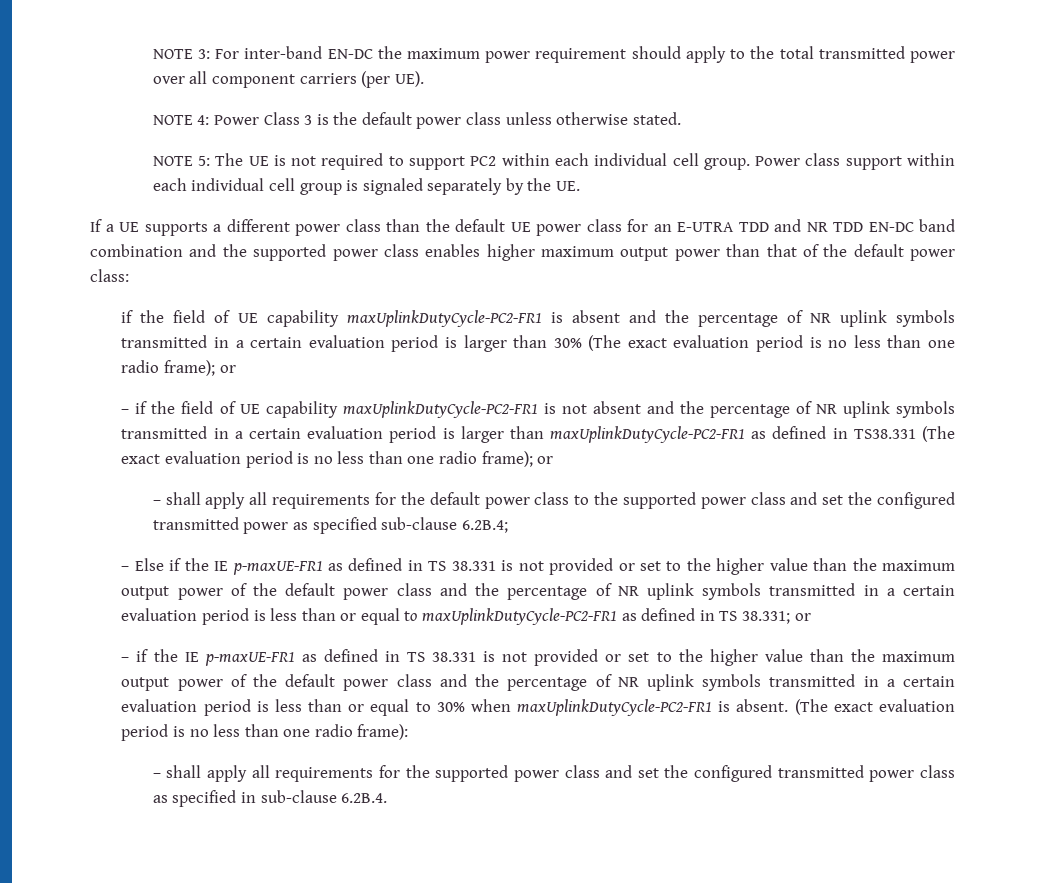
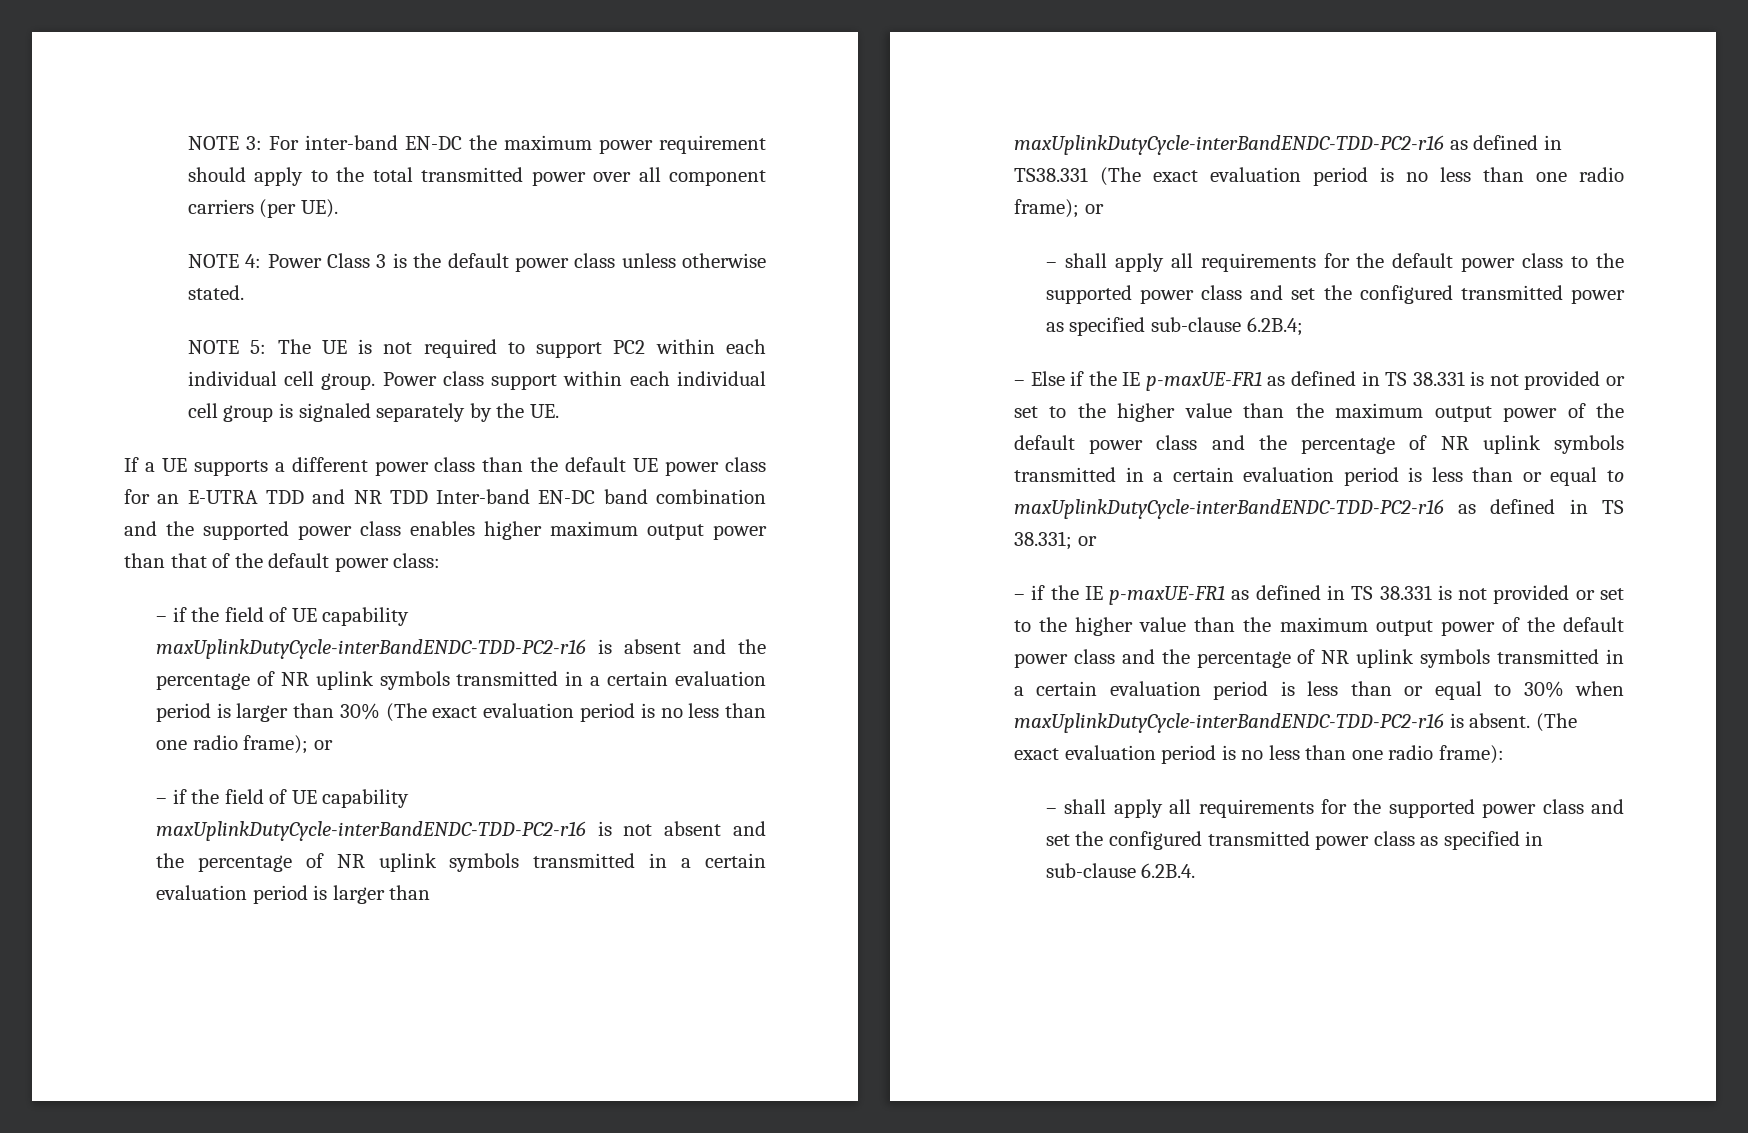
- If a UE supports a different power class than the default UE power class for an E-UTRA TDD and NR TDD EN-DC band combination and the supported power class enables higher maximum output power than that of the default power class:
+ If a UE supports a different power class than the default UE power class for an E-UTRA TDD and NR TDD Inter-band EN-DC band combination and the supported power class enables higher maximum output power than that of the default power class:
- if the field of UE capability maxUplinkDutyCycle-PC2-FR1 is absent and the percentage of NR uplink symbols transmitted in a certain evaluation period is larger than 30% (The exact evaluation period is no less than one radio frame); or
+ – if the field of UE capability maxUplinkDutyCycle-interBandENDC-TDD-PC2-r16 is absent and the percentage of NR uplink symbols transmitted in a certain evaluation period is larger than 30% (The exact evaluation period is no less than one radio frame); or
- – if the field of UE capability maxUplinkDutyCycle-PC2-FR1 is not absent and the percentage of NR uplink symbols transmitted in a certain evaluation period is larger than maxUplinkDutyCycle-PC2-FR1 as defined in TS38.331 (The exact evaluation period is no less than one radio frame); or
+ – if the field of UE capability maxUplinkDutyCycle-interBandENDC-TDD-PC2-r16 is not absent and the percentage of NR uplink symbols transmitted in a certain evaluation period is larger than maxUplinkDutyCycle-interBandENDC-TDD-PC2-r16 as defined in TS38.331 (The exact evaluation period is no less than one radio frame); or
- – Else if the IE p-maxUE-FR1 as defined in TS 38.331 is not provided or set to the higher value than the maximum output power of the default power class and the percentage of NR uplink symbols transmitted in a certain evaluation period is less than or equal to maxUplinkDutyCycle-PC2-FR1 as defined in TS 38.331; or
+ – Else if the IE p-maxUE-FR1 as defined in TS 38.331 is not provided or set to the higher value than the maximum output power of the default power class and the percentage of NR uplink symbols transmitted in a certain evaluation period is less than or equal to maxUplinkDutyCycle-interBandENDC-TDD-PC2-r16 as defined in TS 38.331; or
- – if the IE p-maxUE-FR1 as defined in TS 38.331 is not provided or set to the higher value than the maximum output power of the default power class and the percentage of NR uplink symbols transmitted in a certain evaluation period is less than or equal to 30% when maxUplinkDutyCycle-PC2-FR1 is absent.
+ – if the IE p-maxUE-FR1 as defined in TS 38.331 is not provided or set to the higher value than the maximum output power of the default power class and the percentage of NR uplink symbols transmitted in a certain evaluation period is less than or equal to 30% when maxUplinkDutyCycle-interBandENDC-TDD-PC2-r16 is absent.

